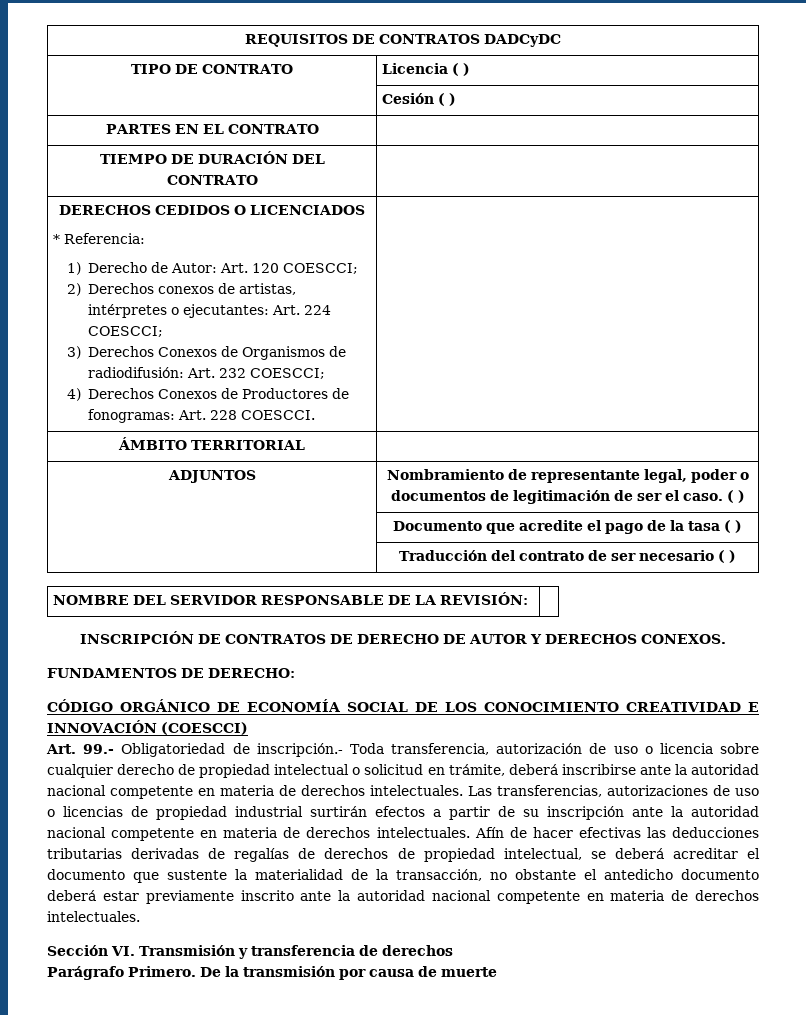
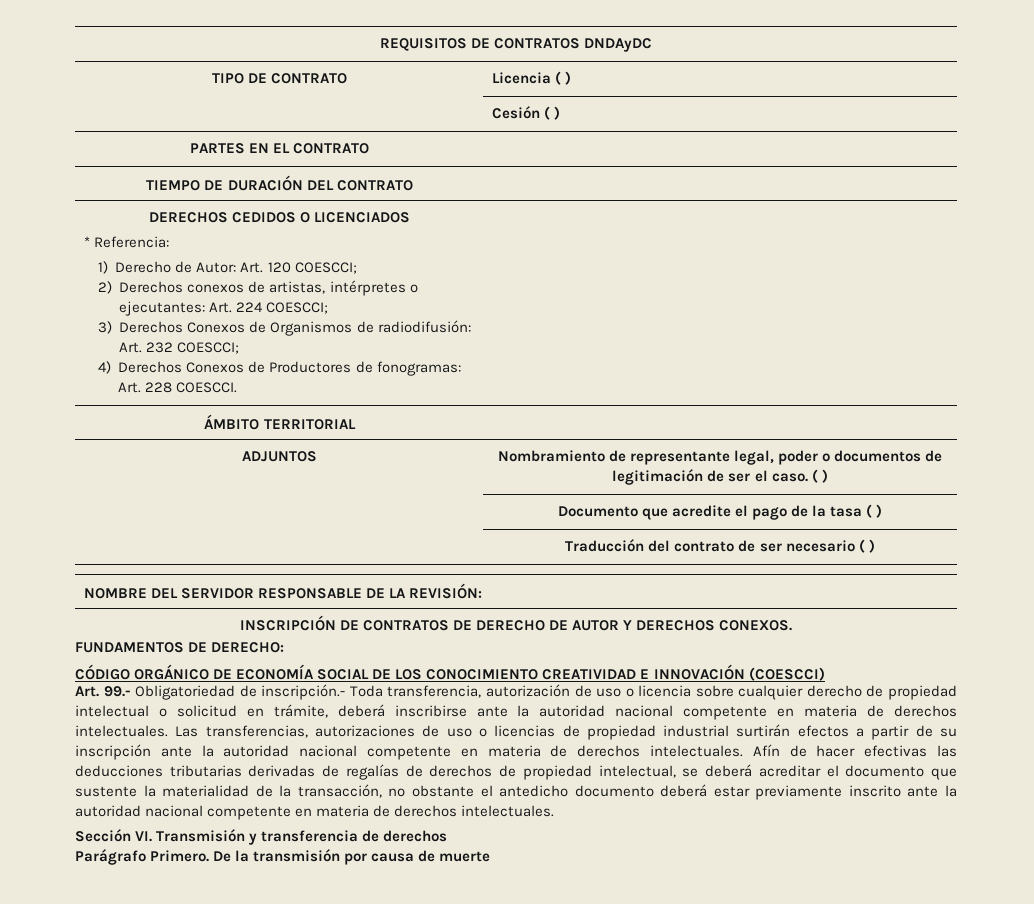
- REQUISITOS DE CONTRATOS DADCyDC
+ REQUISITOS DE CONTRATOS DNDAyDC

